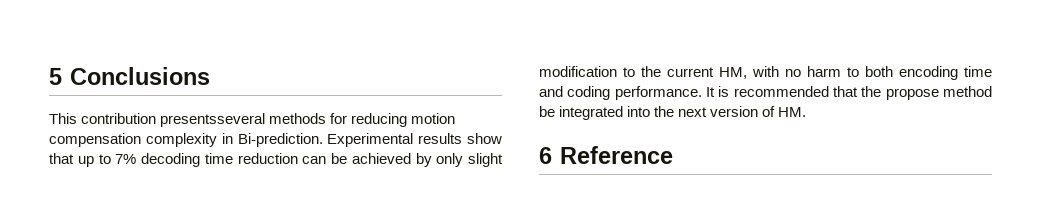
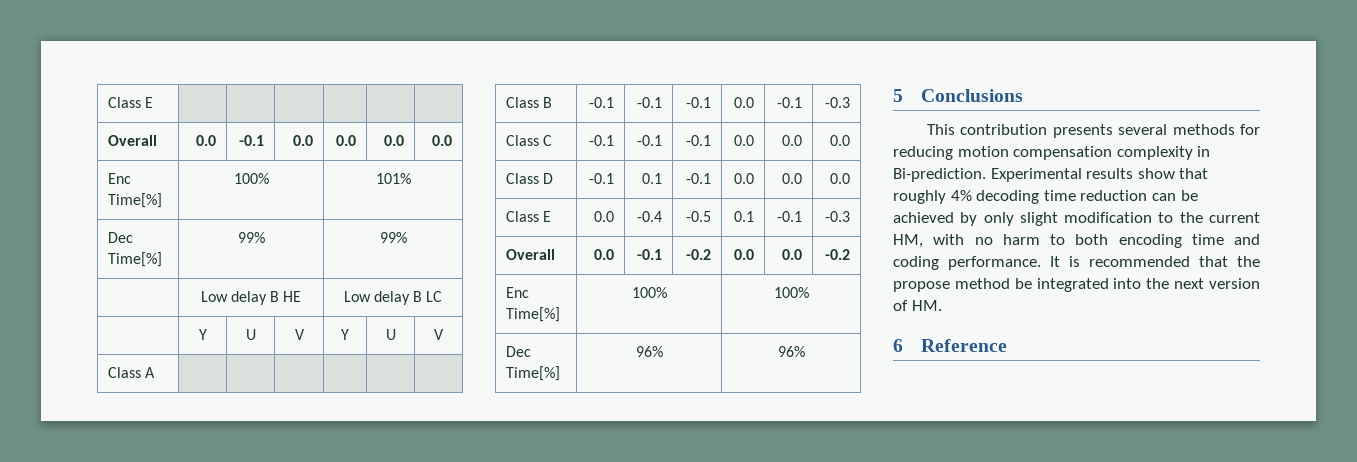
+ Class E | | | | | |
+ Overall | 0.0 | -0.1 | 0.0 | 0.0 | 0.0 | 0.0
+ Enc Time[%] | 100% | 101%
+ Dec Time[%] | 99% | 99%
+ | Low delay B HE | Low delay B LC
+ | Y | U | V | Y | U | V
+ Class A | | | | | |
+ Class B | -0.1 | -0.1 | -0.1 | 0.0 | -0.1 | -0.3
+ Class C | -0.1 | -0.1 | -0.1 | 0.0 | 0.0 | 0.0
+ Class D | -0.1 | 0.1 | -0.1 | 0.0 | 0.0 | 0.0
+ Class E | 0.0 | -0.4 | -0.5 | 0.1 | -0.1 | -0.3
+ Overall | 0.0 | -0.1 | -0.2 | 0.0 | 0.0 | -0.2
+ Enc Time[%] | 100% | 100%
+ Dec Time[%] | 96% | 96%
- This contribution presentsseveral methods for reducing motion compensation complexity in Bi-prediction.
+ This contribution presents several methods for reducing motion compensation complexity in Bi-prediction.
- Experimental results show that up to 7% decoding time reduction can be achieved by only slight modification to the current HM, with no harm to both encoding time and coding performance.
+ Experimental results show that roughly 4% decoding time reduction can be achieved by only slight modification to the current HM, with no harm to both encoding time and coding performance.

